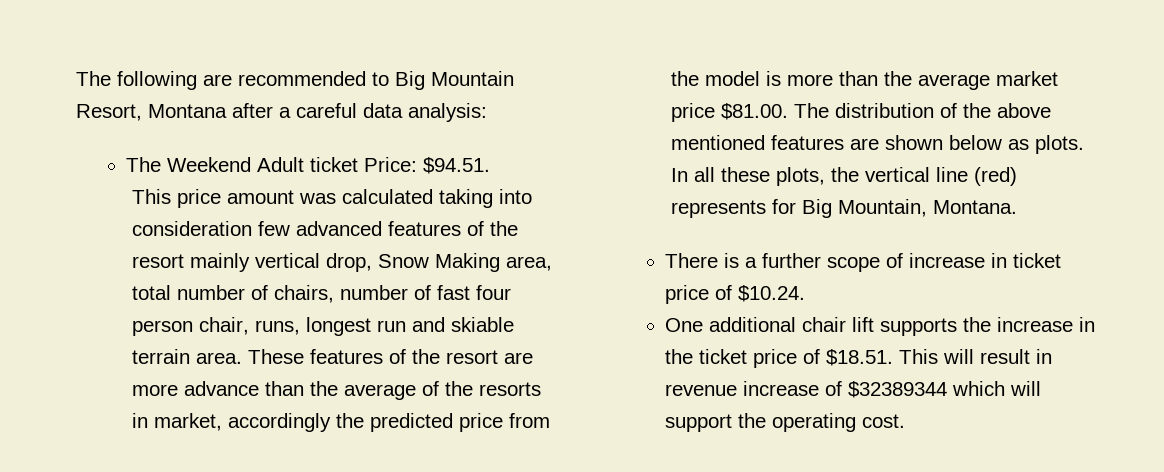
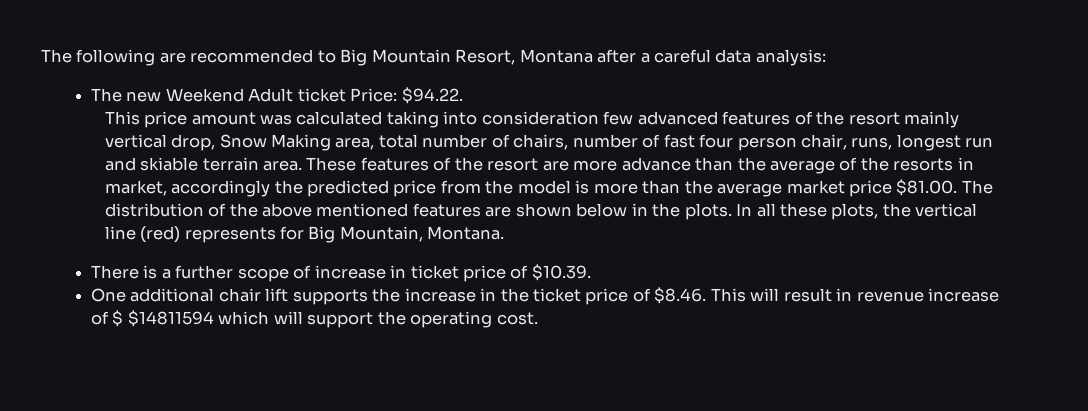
- The Weekend Adult ticket Price: $94.51.
+ The new Weekend Adult ticket Price: $94.22.
- These features of the resort are more advance than the average of the resorts in market, accordingly the predicted price from the model is more than the average market price $81.00. The distribution of the above mentioned features are shown below as plots.
+ These features of the resort are more advance than the average of the resorts in market, accordingly the predicted price from the model is more than the average market price $81.00. The distribution of the above mentioned features are shown below in the plots.
- There is a further scope of increase in ticket price of $10.24.
+ There is a further scope of increase in ticket price of $10.39.
- One additional chair lift supports the increase in the ticket price of $18.51. This will result in revenue increase of $32389344 which will support the operating cost.
+ One additional chair lift supports the increase in the ticket price of $8.46. This will result in revenue increase of $ $14811594 which will support the operating cost.

